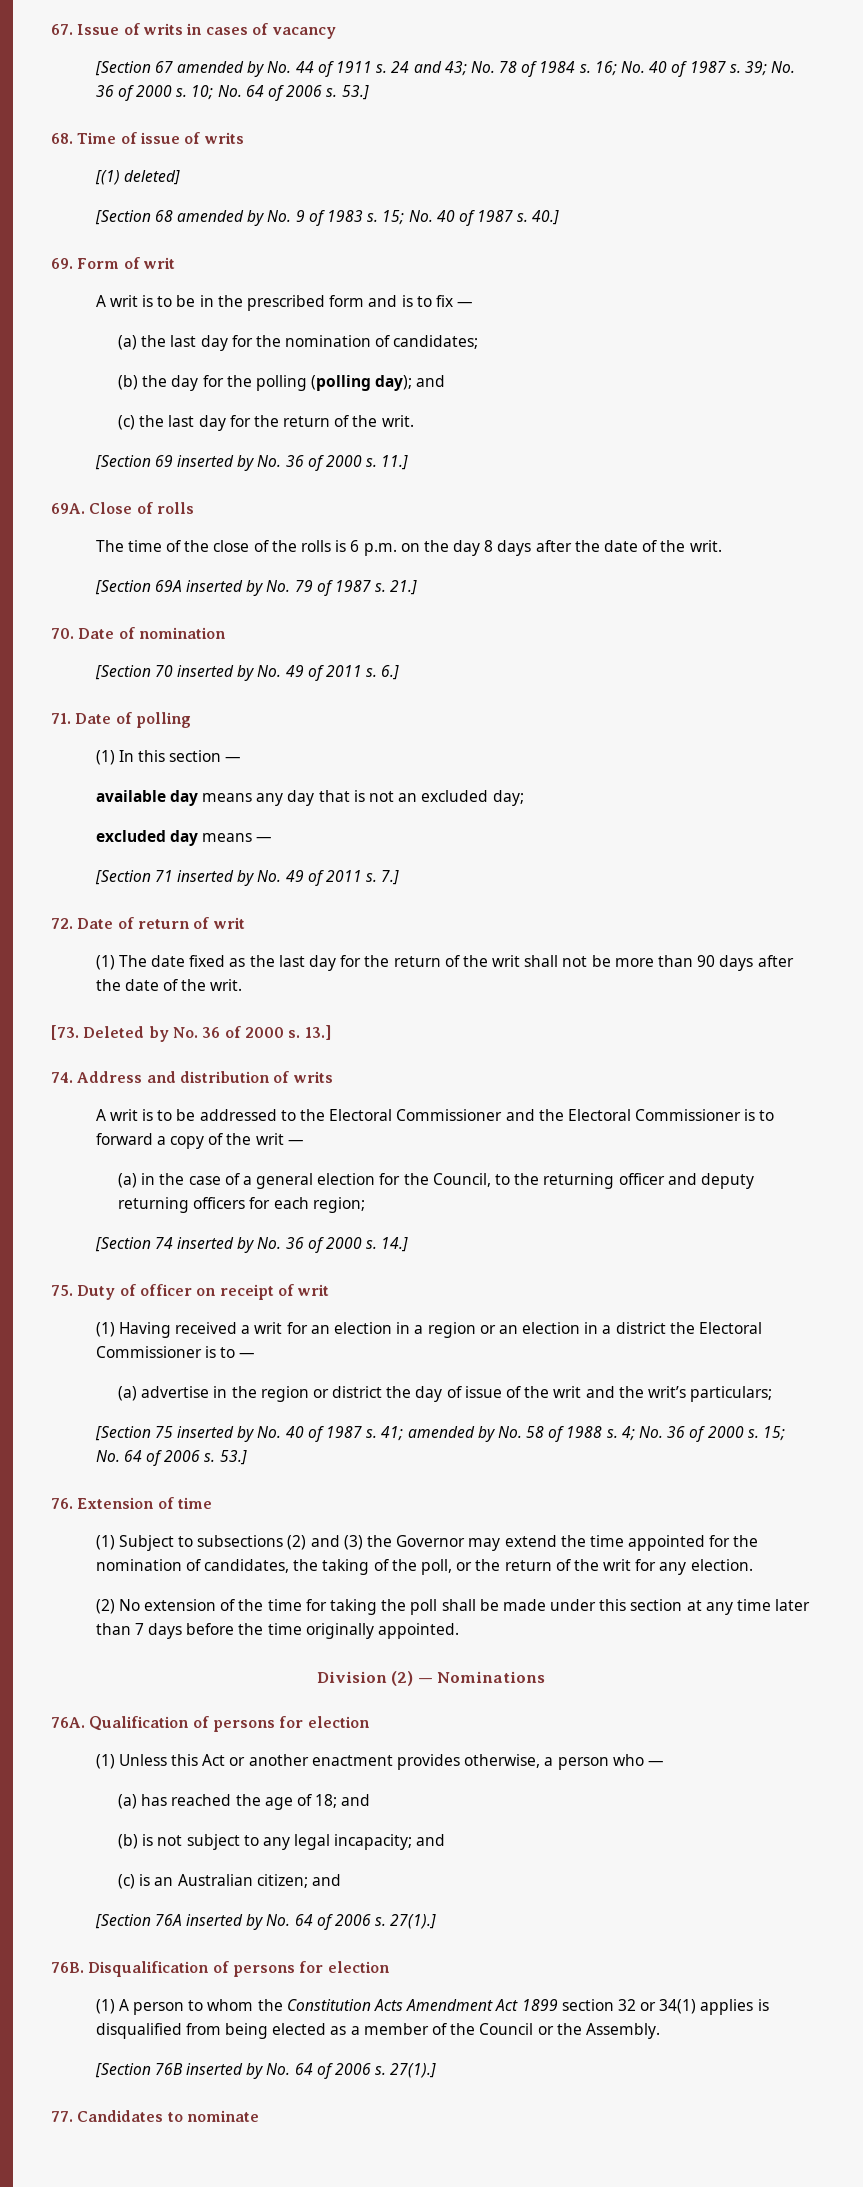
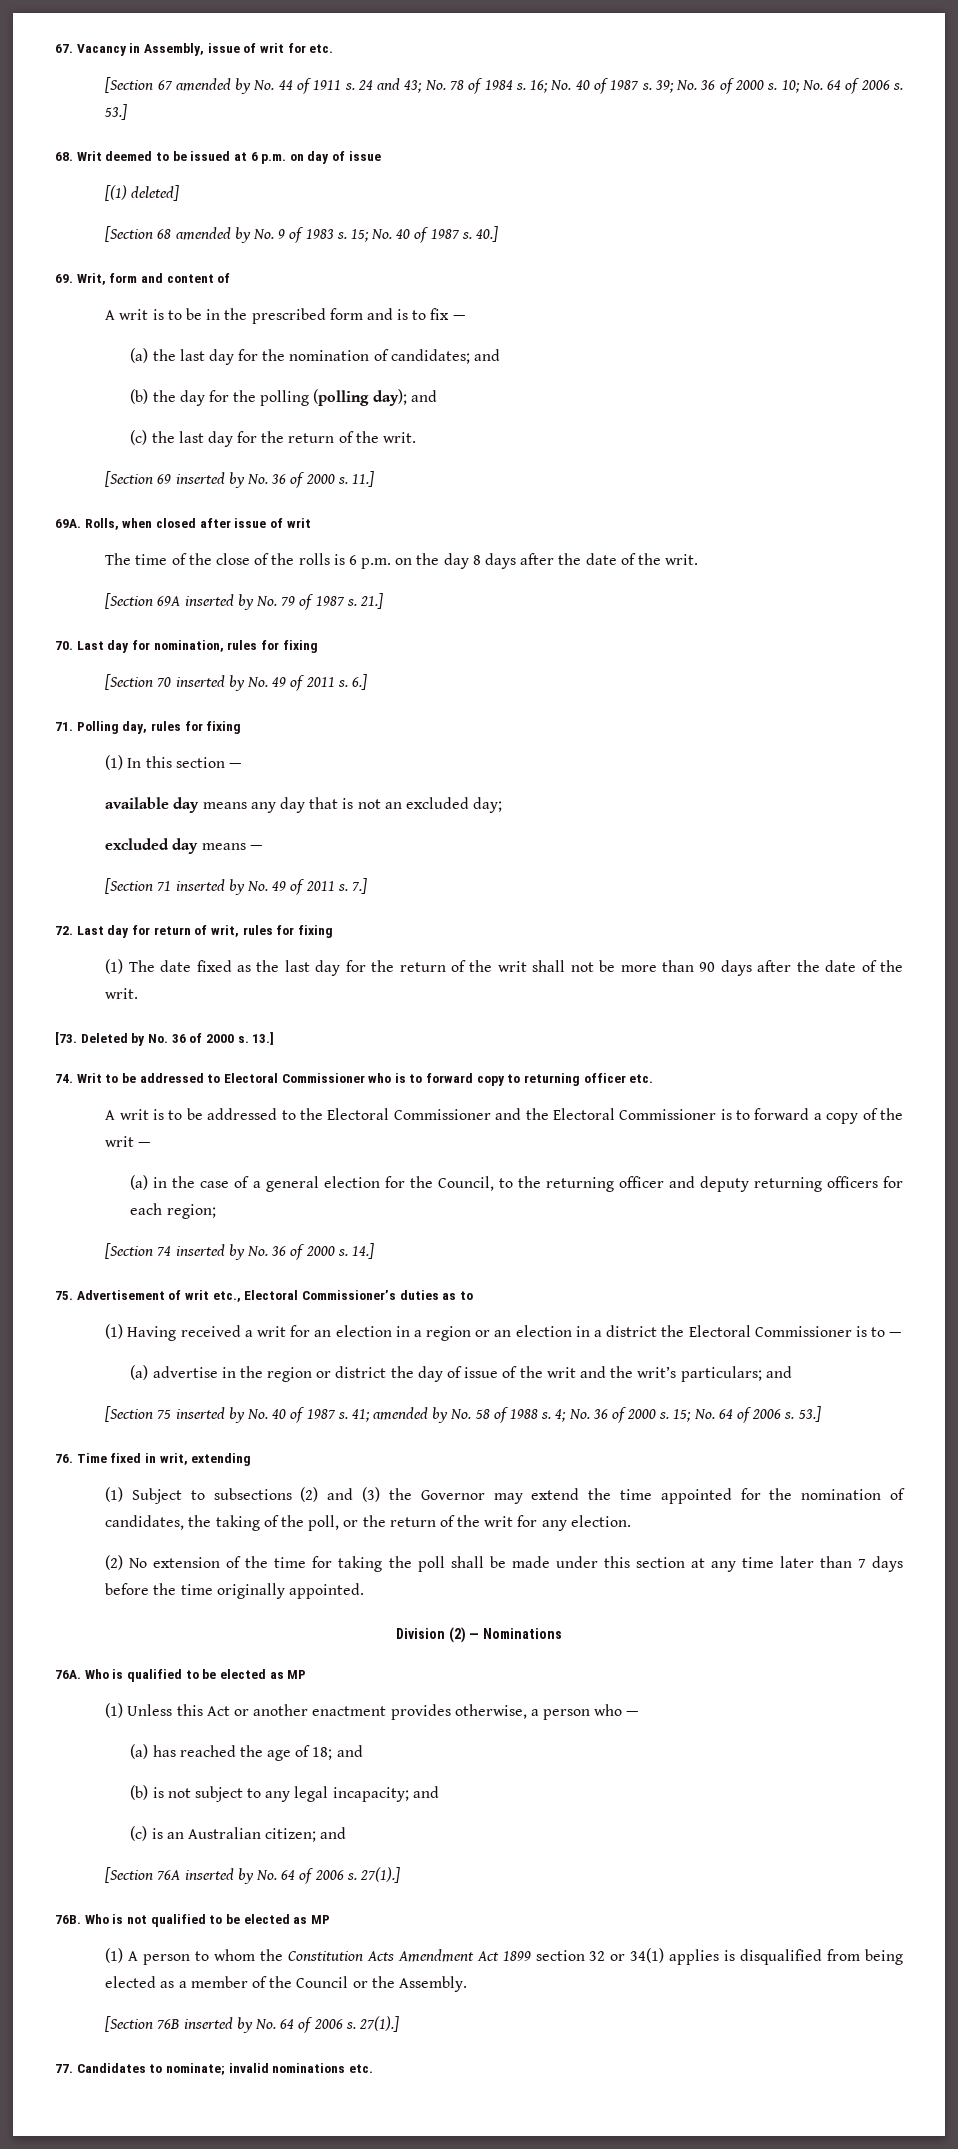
- 67. Issue of writs in cases of vacancy
+ 67. Vacancy in Assembly, issue of writ for etc.
- 68. Time of issue of writs
+ 68. Writ deemed to be issued at 6 p.m. on day of issue
- 69. Form of writ
+ 69. Writ, form and content of
- (a) the last day for the nomination of candidates;
+ (a) the last day for the nomination of candidates; and
- Close of rolls
+ Rolls, when closed after issue of writ
- 70. Date of nomination
+ 70. Last day for nomination, rules for fixing
- 71. Date of polling
+ 71. Polling day, rules for fixing
- 72. Date of return of writ
+ 72. Last day for return of writ, rules for fixing
- 74. Address and distribution of writs
+ 74. Writ to be addressed to Electoral Commissioner who is to forward copy to returning officer etc.
- 75. Duty of officer on receipt of writ
+ 75. Advertisement of writ etc., Electoral Commissioner’s duties as to
- (a) advertise in the region or district the day of issue of the writ and the writ’s particulars;
+ (a) advertise in the region or district the day of issue of the writ and the writ’s particulars; and
- 76. Extension of time
+ 76. Time fixed in writ, extending
- Qualification of persons for election
+ Who is qualified to be elected as MP
- Disqualification of persons for election
+ Who is not qualified to be elected as MP
- 77. Candidates to nominate
+ 77. Candidates to nominate; invalid nominations etc.

